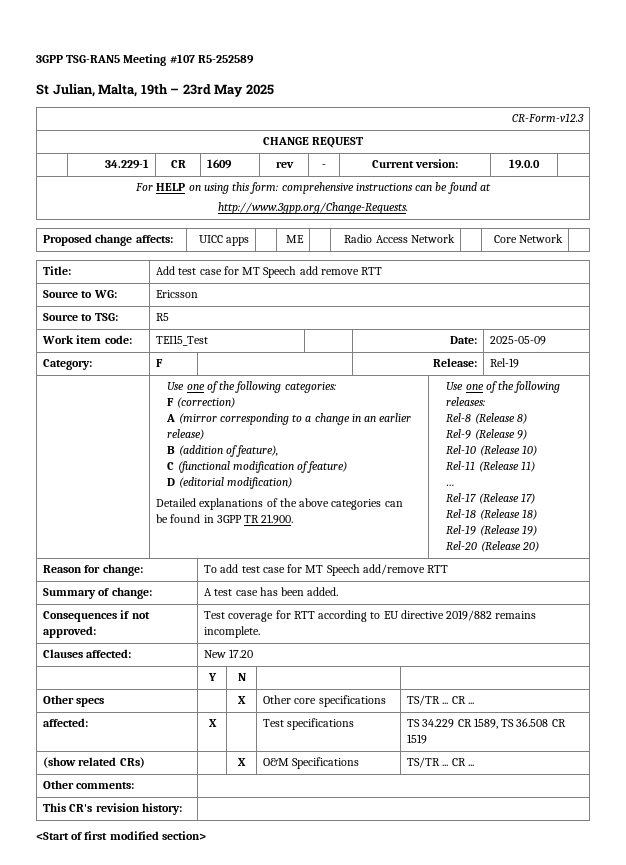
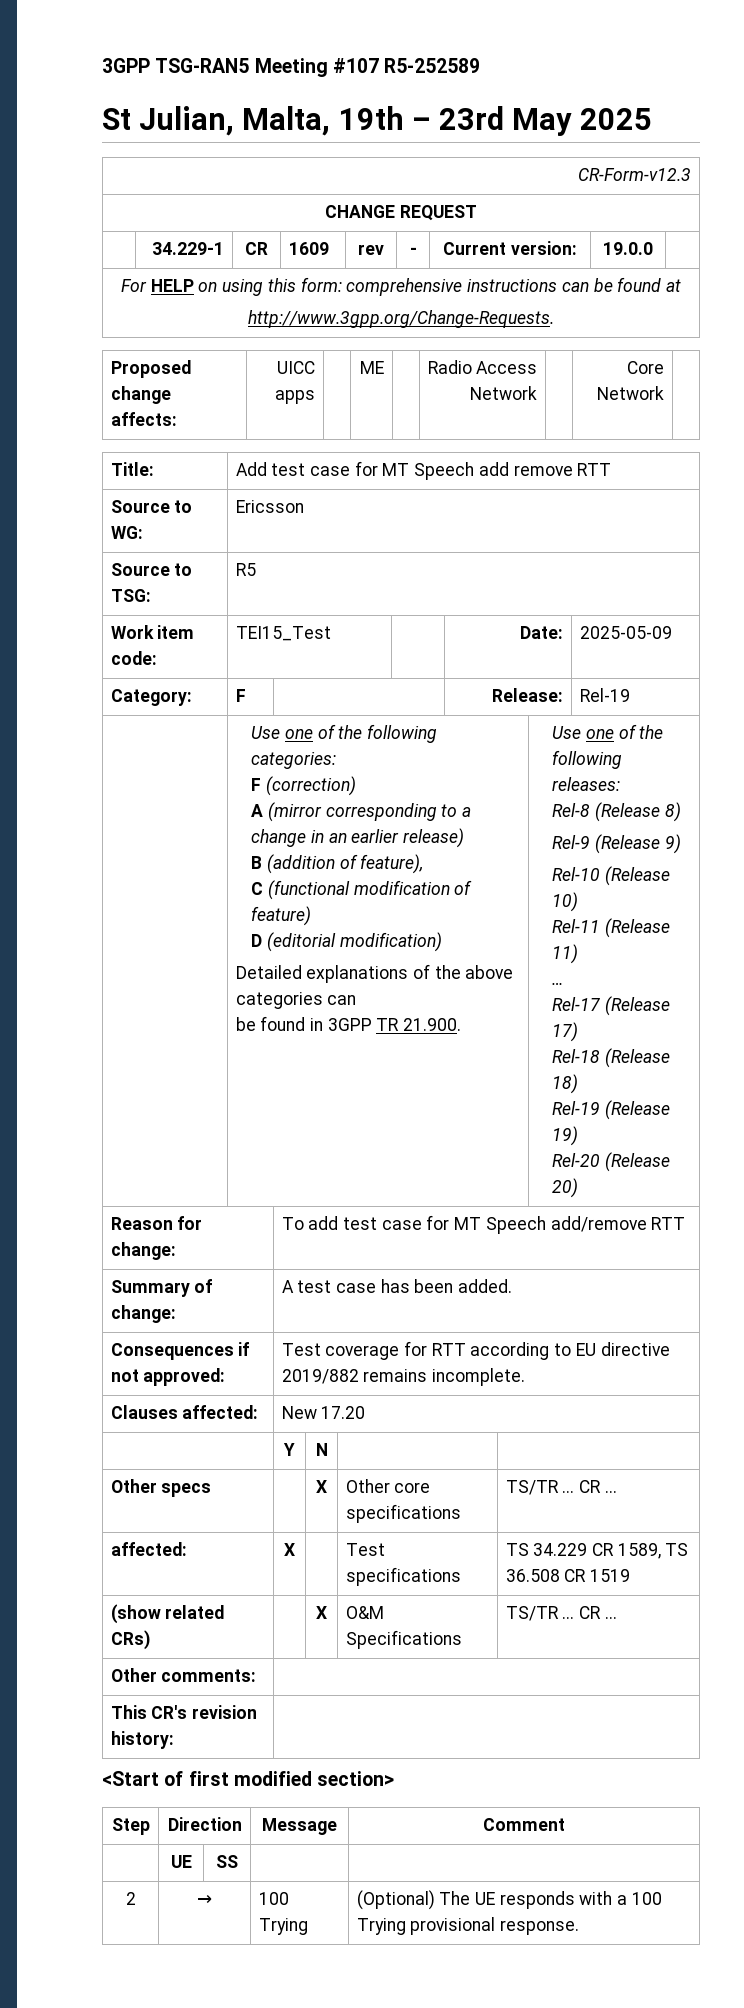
+ Step | Direction | Message | Comment
+ | UE | SS | |
+ 2 | → | 100 Trying | (Optional) The UE responds with a 100 Trying provisional response.

